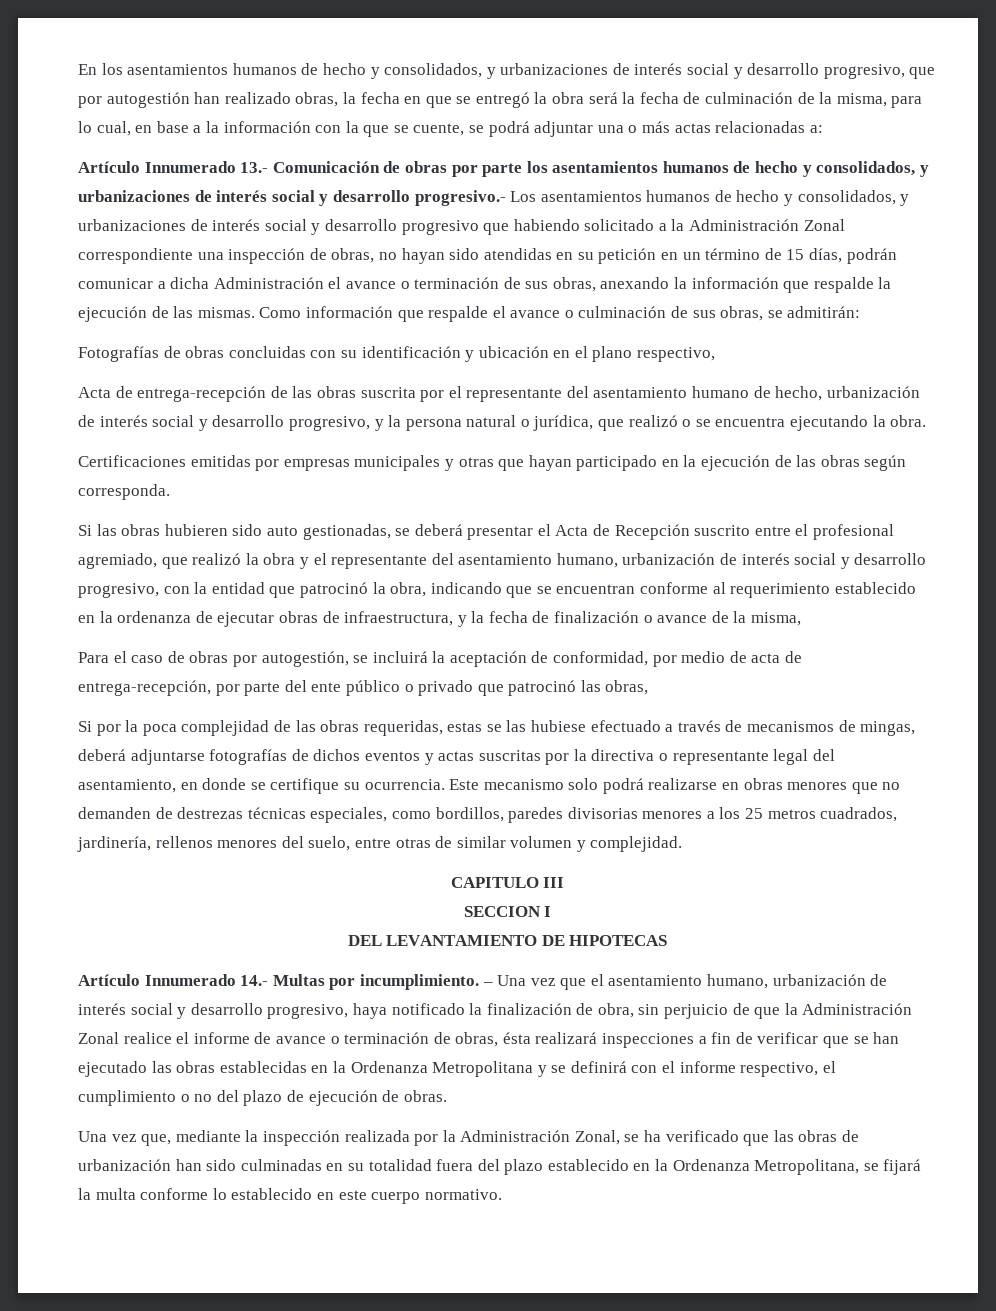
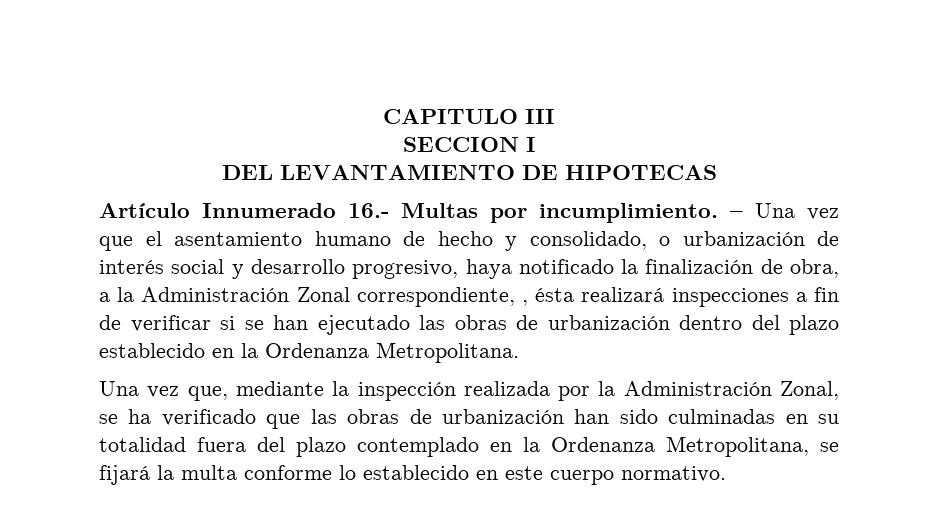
- En los asentamientos humanos de hecho y consolidados, y urbanizaciones de interés social y desarrollo progresivo, que por autogestión han realizado obras, la fecha en que se entregó la obra será la fecha de culminación de la misma, para lo cual, en base a la información con la que se cuente, se podrá adjuntar una o más actas relacionadas a:
- Artículo Innumerado 13.- Comunicación de obras por parte los asentamientos humanos de hecho y consolidados, y urbanizaciones de interés social y desarrollo progresivo.- Los asentamientos humanos de hecho y consolidados, y urbanizaciones de interés social y desarrollo progresivo que habiendo solicitado a la Administración Zonal correspondiente una inspección de obras, no hayan sido atendidas en su petición en un término de 15 días, podrán comunicar a dicha Administración el avance o terminación de sus obras, anexando la información que respalde la ejecución de las mismas. Como información que respalde el avance o culminación de sus obras, se admitirán:
- Fotografías de obras concluidas con su identificación y ubicación en el plano respectivo,
- Acta de entrega-recepción de las obras suscrita por el representante del asentamiento humano de hecho, urbanización de interés social y desarrollo progresivo, y la persona natural o jurídica, que realizó o se encuentra ejecutando la obra.
- Certificaciones emitidas por empresas municipales y otras que hayan participado en la ejecución de las obras según corresponda.
- Si las obras hubieren sido auto gestionadas, se deberá presentar el Acta de Recepción suscrito entre el profesional agremiado, que realizó la obra y el representante del asentamiento humano, urbanización de interés social y desarrollo progresivo, con la entidad que patrocinó la obra, indicando que se encuentran conforme al requerimiento establecido en la ordenanza de ejecutar obras de infraestructura, y la fecha de finalización o avance de la misma,
- Para el caso de obras por autogestión, se incluirá la aceptación de conformidad, por medio de acta de entrega-recepción, por parte del ente público o privado que patrocinó las obras,
- Si por la poca complejidad de las obras requeridas, estas se las hubiese efectuado a través de mecanismos de mingas, deberá adjuntarse fotografías de dichos eventos y actas suscritas por la directiva o representante legal del asentamiento, en donde se certifique su ocurrencia. Este mecanismo solo podrá realizarse en obras menores que no demanden de destrezas técnicas especiales, como bordillos, paredes divisorias menores a los 25 metros cuadrados, jardinería, rellenos menores del suelo, entre otras de similar volumen y complejidad.
- Artículo Innumerado 14.- Multas por incumplimiento.
+ Artículo Innumerado 16.- Multas por incumplimiento.
- – Una vez que el asentamiento humano, urbanización de interés social y desarrollo progresivo, haya notificado la finalización de obra, sin perjuicio de que la Administración Zonal realice el informe de avance o terminación de obras, ésta realizará inspecciones a fin de verificar que se han ejecutado las obras establecidas en la Ordenanza Metropolitana y se definirá con el informe respectivo, el cumplimiento o no del plazo de ejecución de obras.
+ – Una vez que el asentamiento humano de hecho y consolidado, o urbanización de interés social y desarrollo progresivo, haya notificado la finalización de obra, a la Administración Zonal correspondiente, , ésta realizará inspecciones a fin de verificar si se han ejecutado las obras de urbanización dentro del plazo establecido en la Ordenanza Metropolitana.
- Una vez que, mediante la inspección realizada por la Administración Zonal, se ha verificado que las obras de urbanización han sido culminadas en su totalidad fuera del plazo establecido en la Ordenanza Metropolitana, se fijará la multa conforme lo establecido en este cuerpo normativo.
+ Una vez que, mediante la inspección realizada por la Administración Zonal, se ha verificado que las obras de urbanización han sido culminadas en su totalidad fuera del plazo contemplado en la Ordenanza Metropolitana, se fijará la multa conforme lo establecido en este cuerpo normativo.

